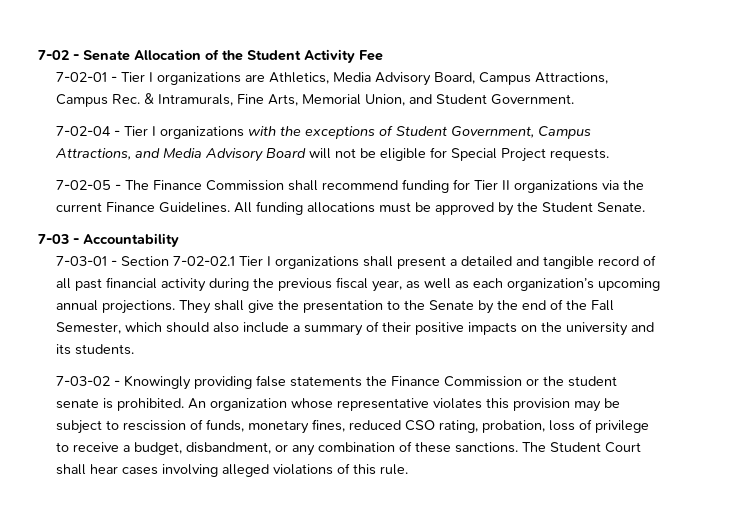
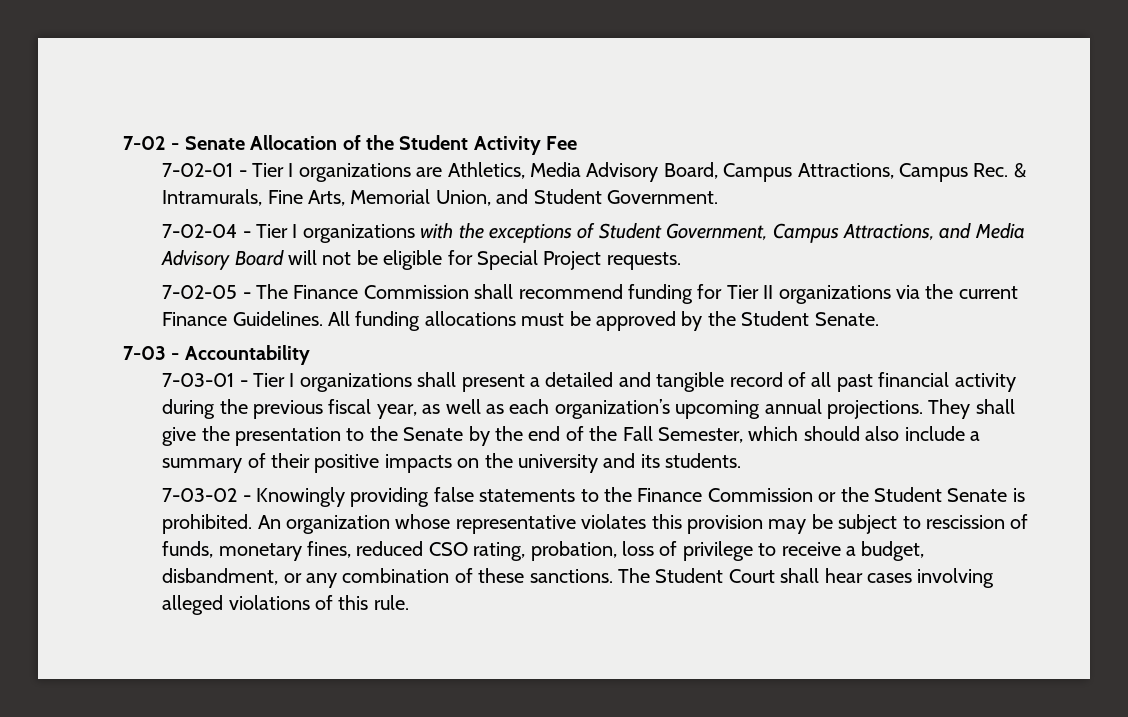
- 7-03-01 - Section 7-02-02.1 Tier I organizations shall present a detailed and tangible record of all past financial activity during the previous fiscal year, as well as each organization’s upcoming annual projections.
+ 7-03-01 - Tier I organizations shall present a detailed and tangible record of all past financial activity during the previous fiscal year, as well as each organization’s upcoming annual projections.
- 7-03-02 - Knowingly providing false statements the Finance Commission or the student senate is prohibited.
+ 7-03-02 - Knowingly providing false statements to the Finance Commission or the Student Senate is prohibited.

